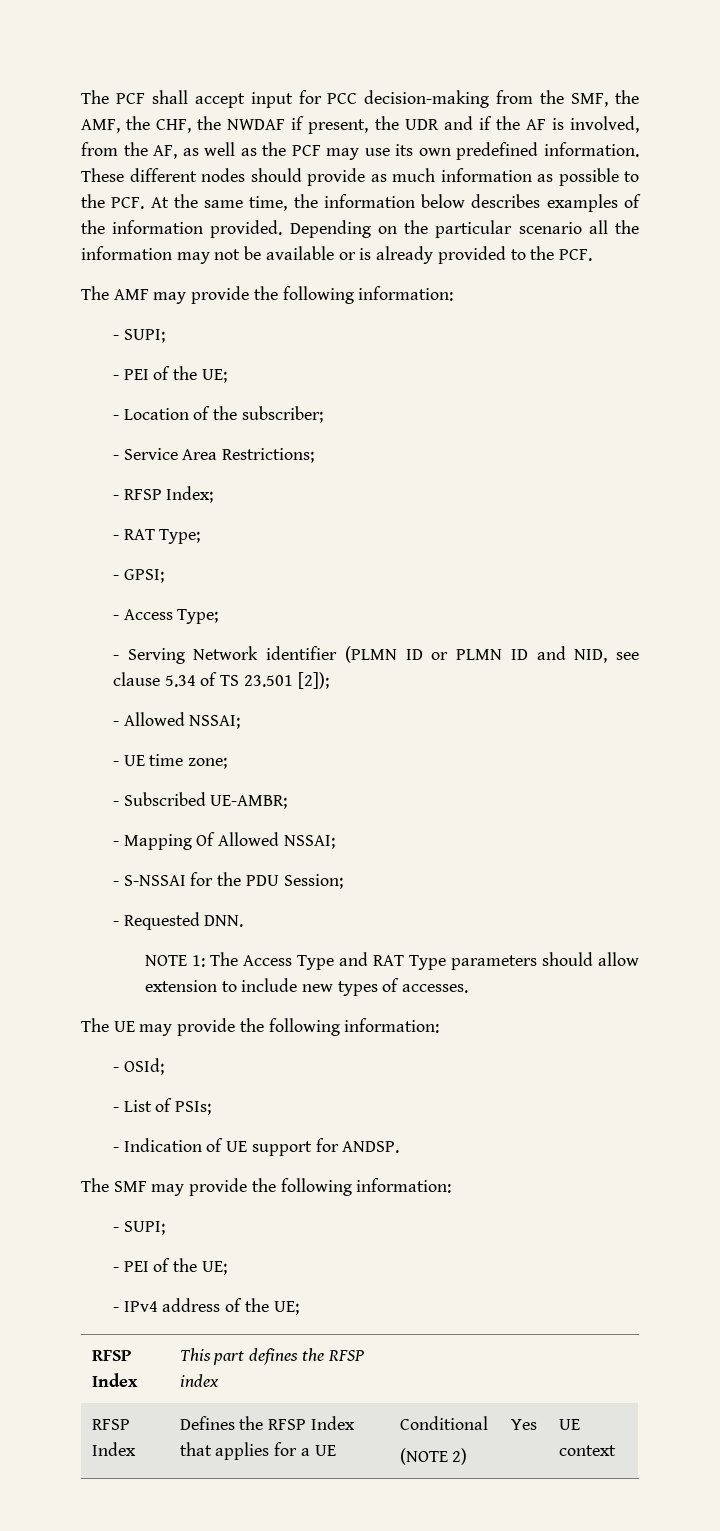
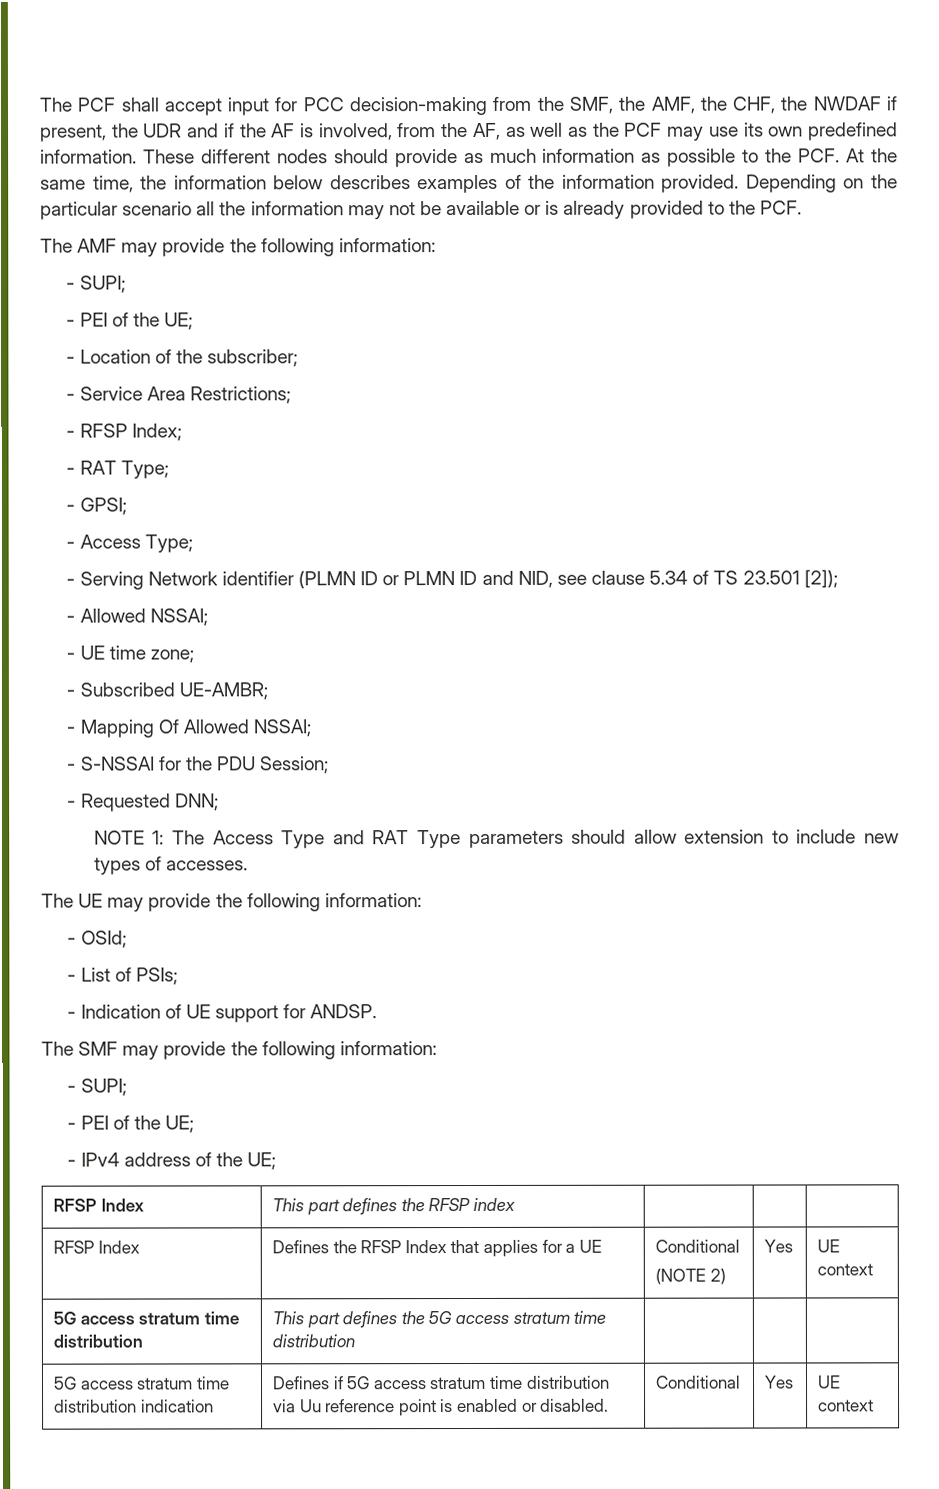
- - Requested DNN.
+ - Requested DNN;
+ 5G access stratum time distribution | This part defines the 5G access stratum time distribution | | |
+ 5G access stratum time distribution indication | Defines if 5G access stratum time distribution via Uu reference point is enabled or disabled. | Conditional | Yes | UE context

